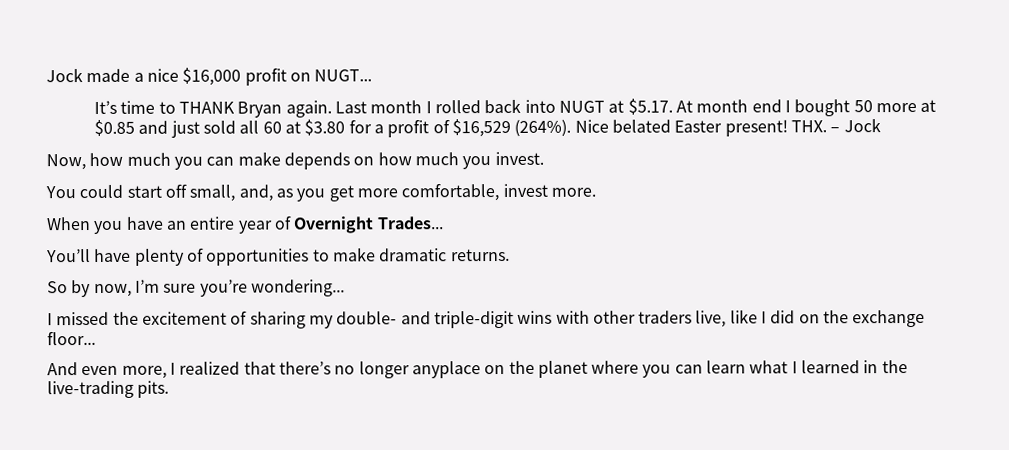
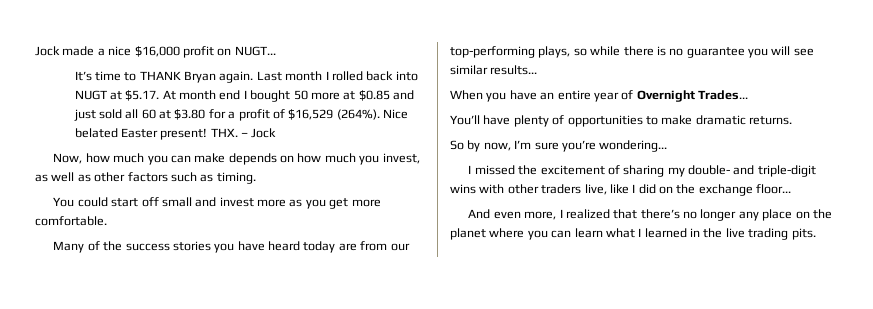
- Now, how much you can make depends on how much you invest.
- You could start off small, and, as you get more comfortable, invest more.
+ Now, how much you can make depends on how much you invest, as well as other factors such as timing.
+ You could start off small and invest more as you get more comfortable.
+ Many of the success stories you have heard today are from our top-performing plays, so while there is no guarantee you will see similar results...
- And even more, I realized that there’s no longer anyplace on the planet where you can learn what I learned in the live-trading pits.
+ And even more, I realized that there’s no longer any place on the planet where you can learn what I learned in the live trading pits.

